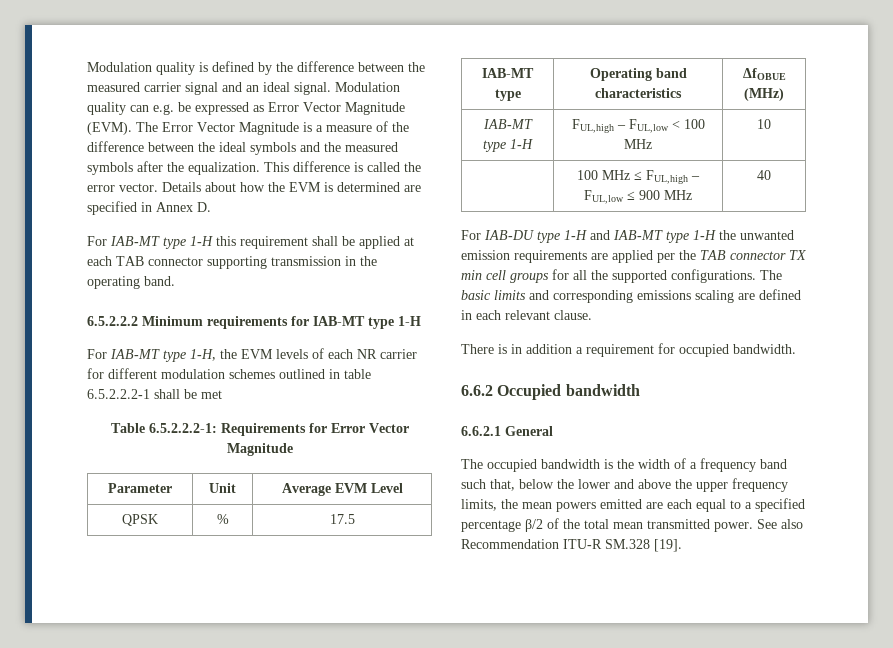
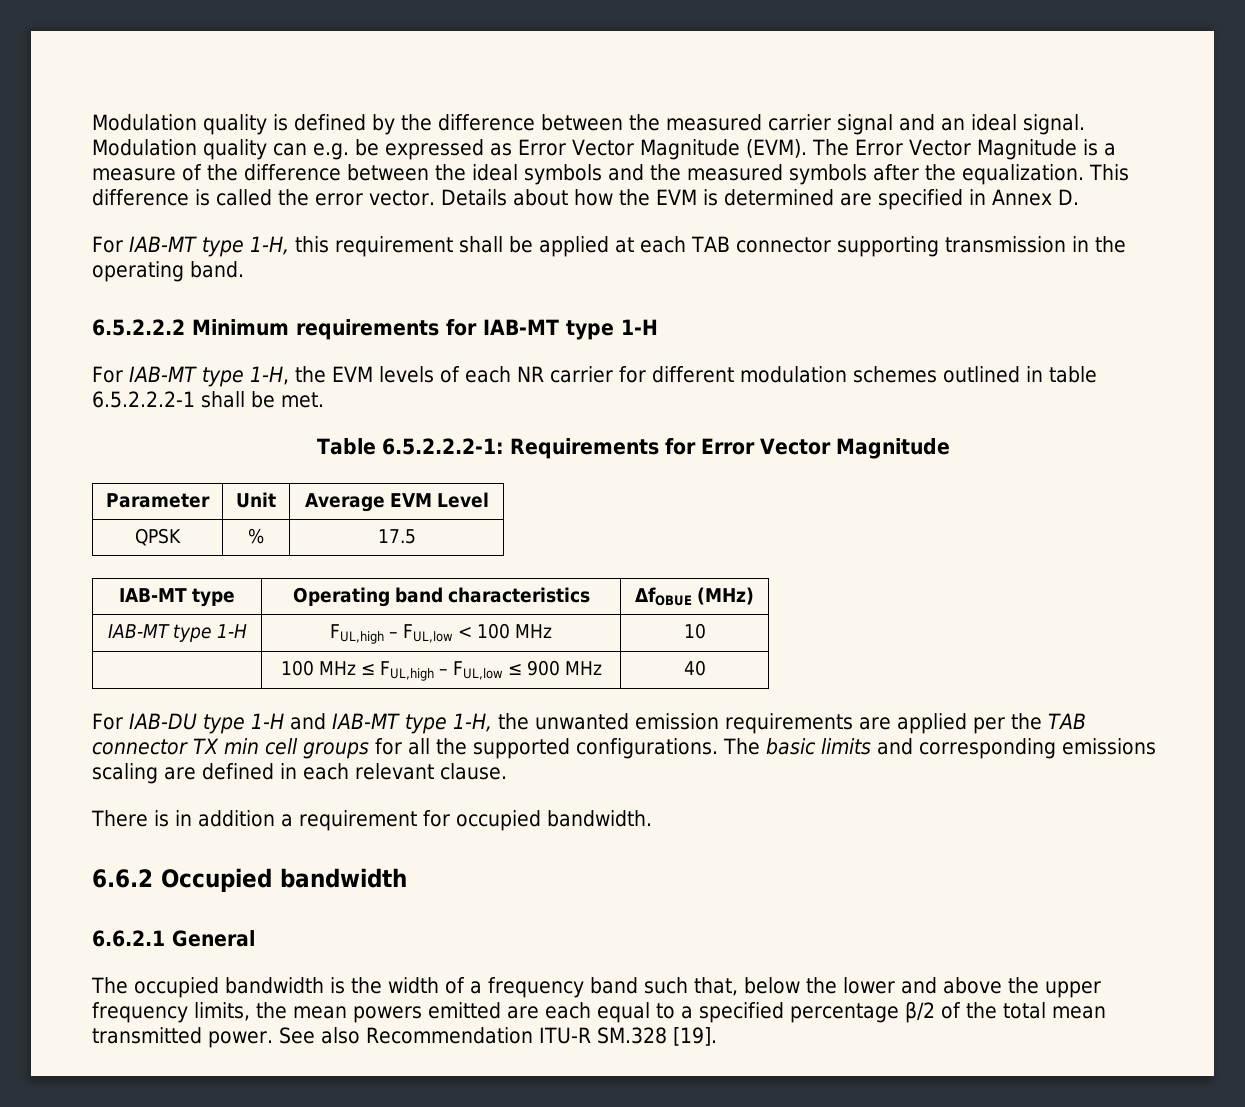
- For IAB-MT type 1-H this requirement shall be applied at each TAB connector supporting transmission in the operating band.
+ For IAB-MT type 1-H, this requirement shall be applied at each TAB connector supporting transmission in the operating band.
- For IAB-MT type 1-H, the EVM levels of each NR carrier for different modulation schemes outlined in table 6.5.2.2.2-1 shall be met
+ For IAB-MT type 1-H, the EVM levels of each NR carrier for different modulation schemes outlined in table 6.5.2.2.2-1 shall be met.
- For IAB-DU type 1-H and IAB-MT type 1-H the unwanted emission requirements are applied per the TAB connector TX min cell groups for all the supported configurations.
+ For IAB-DU type 1-H and IAB-MT type 1-H, the unwanted emission requirements are applied per the TAB connector TX min cell groups for all the supported configurations.

